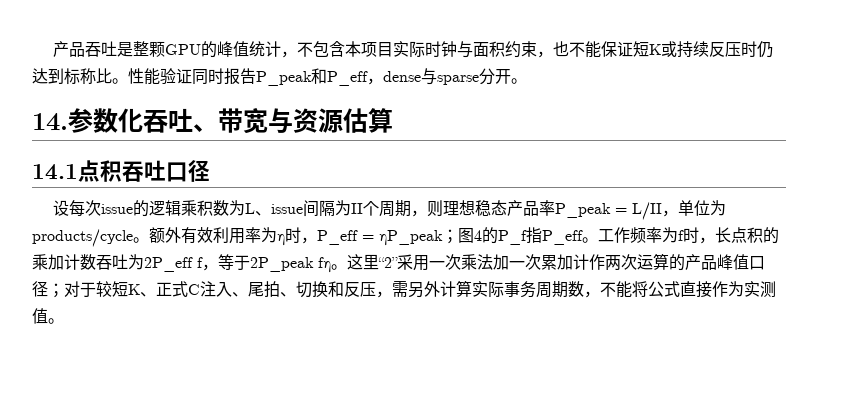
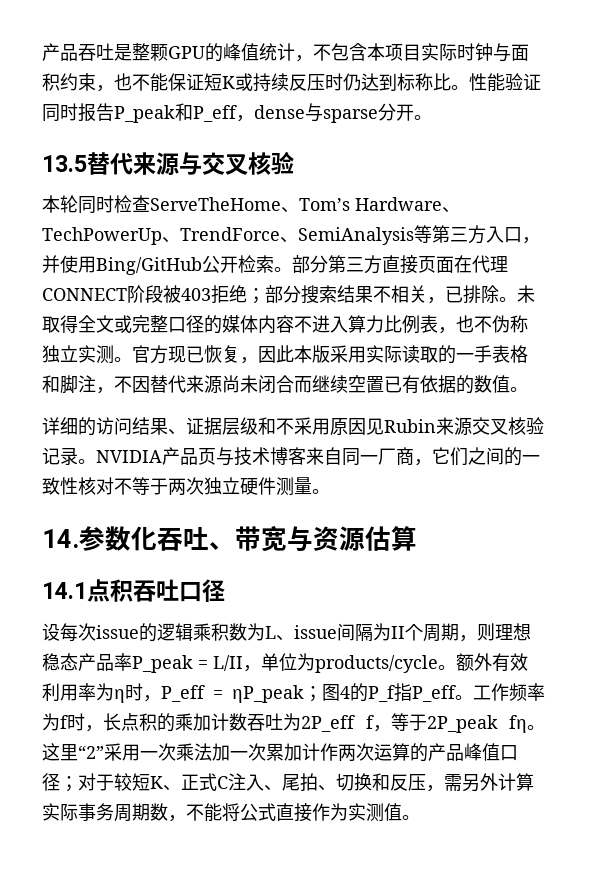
+ 13.5替代来源与交叉核验
+ 本轮同时检查ServeTheHome、Tom’s Hardware、TechPowerUp、TrendForce、SemiAnalysis等第三方入口，并使用Bing/GitHub公开检索。部分第三方直接页面在代理CONNECT阶段被403拒绝；部分搜索结果不相关，已排除。未取得全文或完整口径的媒体内容不进入算力比例表，也不伪称独立实测。官方现已恢复，因此本版采用实际读取的一手表格和脚注，不因替代来源尚未闭合而继续空置已有依据的数值。
+ 详细的访问结果、证据层级和不采用原因见Rubin来源交叉核验记录。NVIDIA产品页与技术博客来自同一厂商，它们之间的一致性核对不等于两次独立硬件测量。

